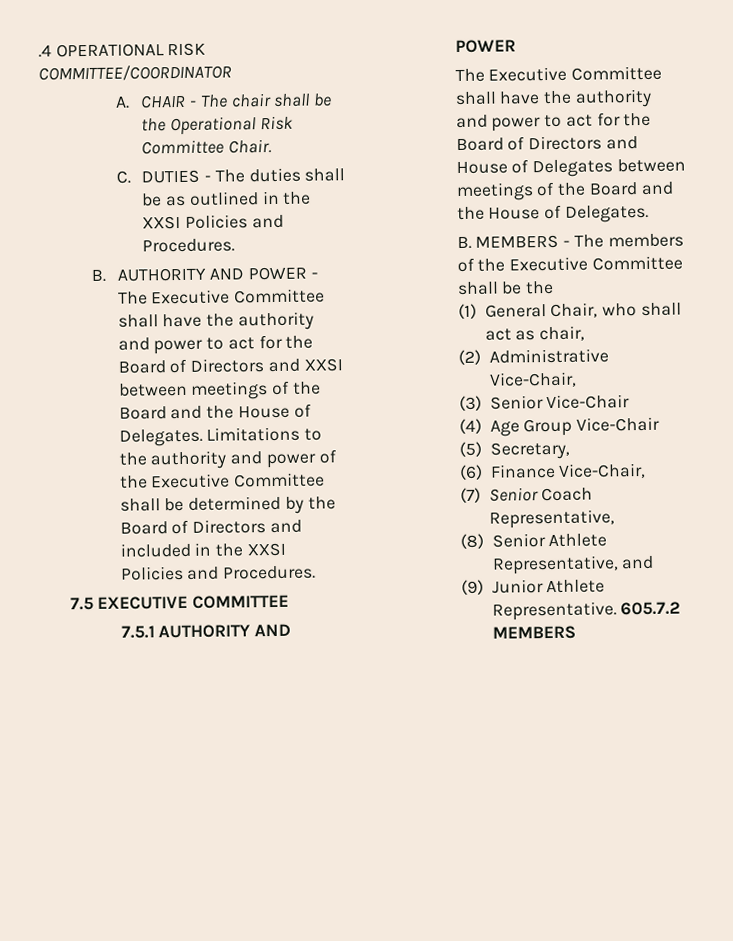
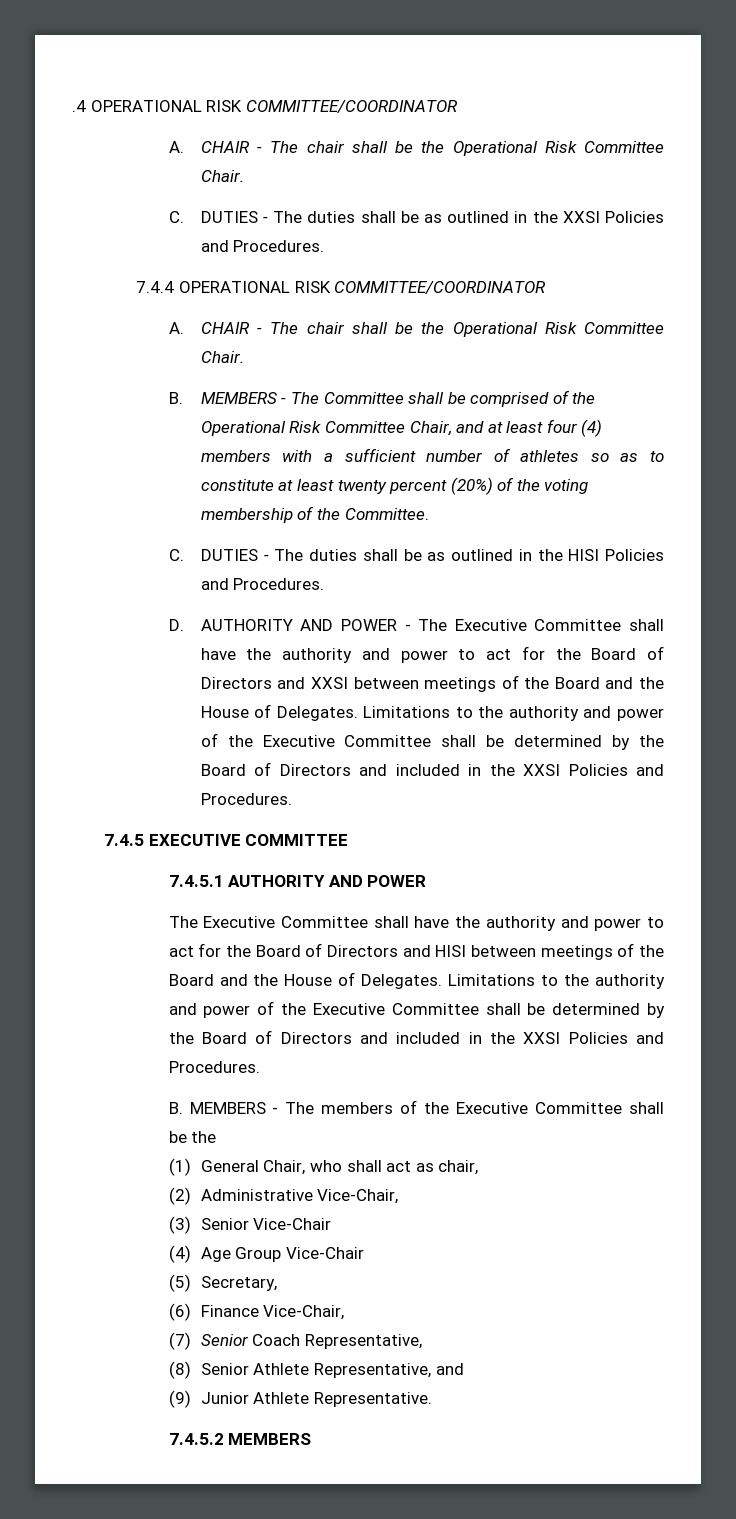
- B. AUTHORITY AND POWER - The Executive Committee shall have the authority and power to act for the Board of Directors and XXSI between meetings of the Board and the House of Delegates.
+ 7.4.4 OPERATIONAL RISK COMMITTEE/COORDINATOR
+ A. CHAIR - The chair shall be the Operational Risk Committee Chair.
+ B. MEMBERS - The Committee shall be comprised of the Operational Risk Committee Chair, and at least four (4) members with a sufficient number of athletes so as to constitute at least twenty percent (20%) of the voting membership of the Committee.
+ C. DUTIES - The duties shall be as outlined in the HISI Policies and Procedures.
+ D. AUTHORITY AND POWER - The Executive Committee shall have the authority and power to act for the Board of Directors and XXSI between meetings of the Board and the House of Delegates.
- 7.5 EXECUTIVE COMMITTEE
+ 7.4.5 EXECUTIVE COMMITTEE
- 7.5.1 AUTHORITY AND POWER
+ 7.4.5.1 AUTHORITY AND POWER
- The Executive Committee shall have the authority and power to act for the Board of Directors and House of Delegates between meetings of the Board and the House of Delegates.
+ The Executive Committee shall have the authority and power to act for the Board of Directors and HISI between meetings of the Board and the House of Delegates. Limitations to the authority and power of the Executive Committee shall be determined by the Board of Directors and included in the XXSI Policies and Procedures.
- (9) Junior Athlete Representative. 605.7.2 MEMBERS
+ (9) Junior Athlete Representative.
+ 7.4.5.2 MEMBERS

